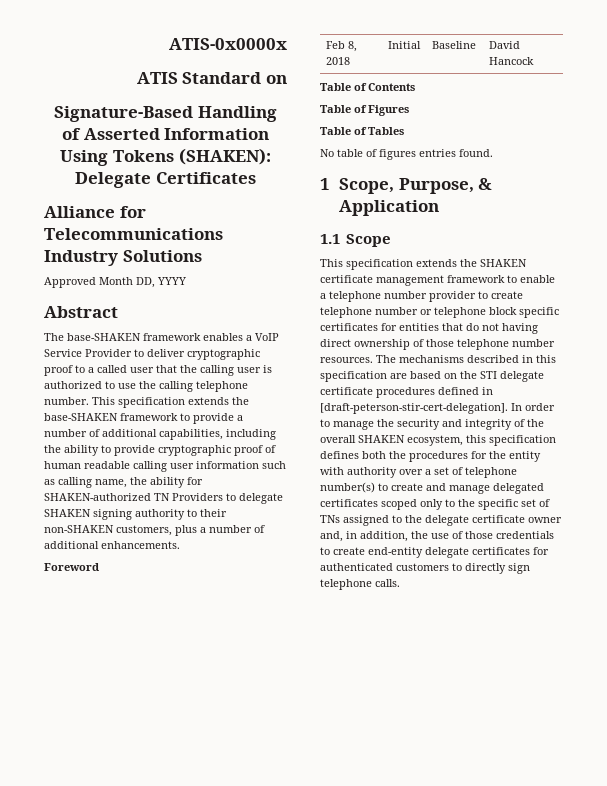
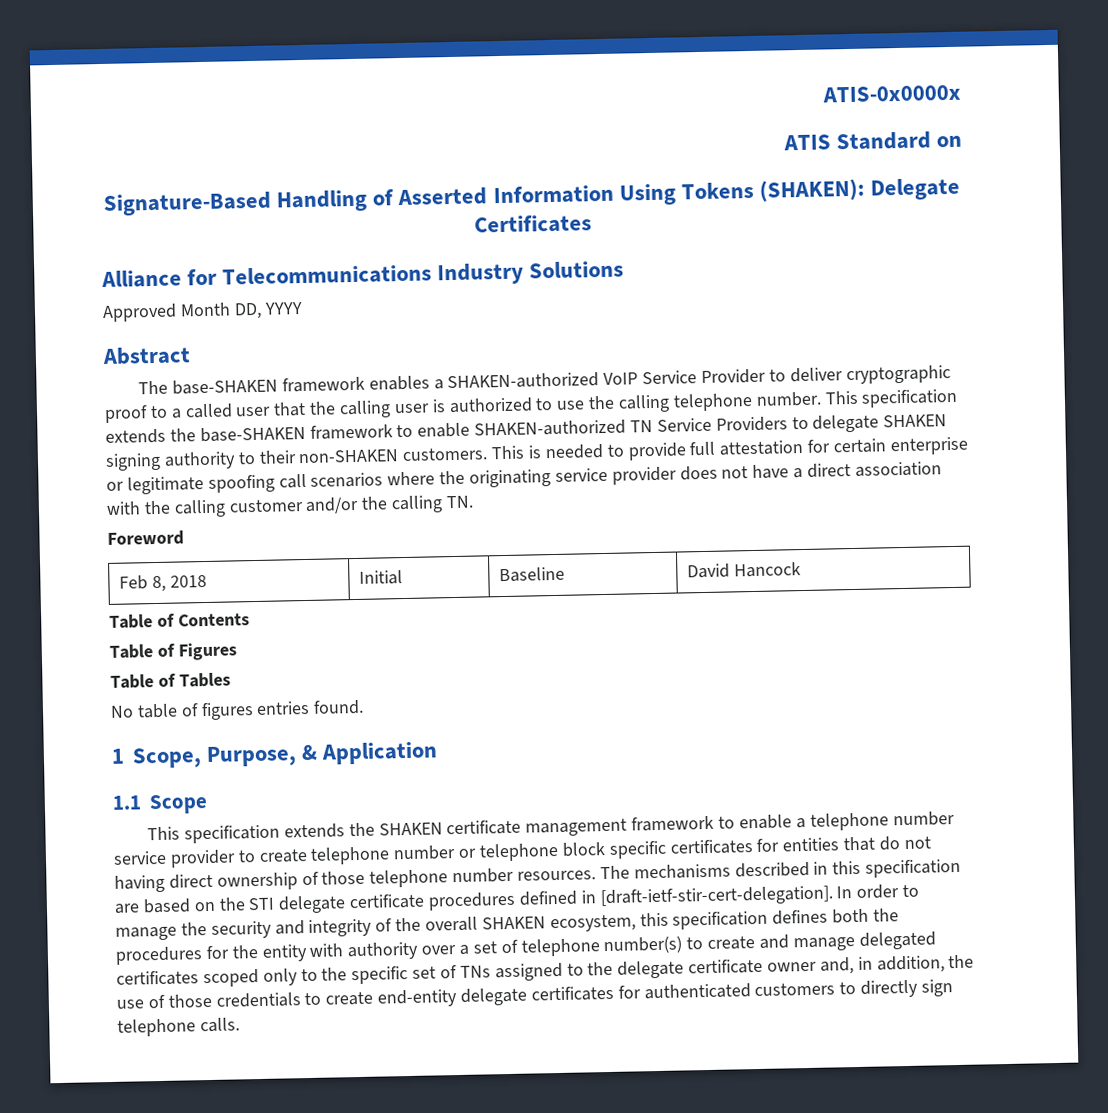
- The base-SHAKEN framework enables a VoIP Service Provider to deliver cryptographic proof to a called user that the calling user is authorized to use the calling telephone number.
+ The base-SHAKEN framework enables a SHAKEN-authorized VoIP Service Provider to deliver cryptographic proof to a called user that the calling user is authorized to use the calling telephone number.
- This specification extends the base-SHAKEN framework to provide a number of additional capabilities, including the ability to provide cryptographic proof of human readable calling user information such as calling name, the ability for SHAKEN-authorized TN Providers to delegate SHAKEN signing authority to their non-SHAKEN customers, plus a number of additional enhancements.
+ This specification extends the base-SHAKEN framework to enable SHAKEN-authorized TN Service Providers to delegate SHAKEN signing authority to their non-SHAKEN customers. This is needed to provide full attestation for certain enterprise or legitimate spoofing call scenarios where the originating service provider does not have a direct association with the calling customer and/or the calling TN.
- This specification extends the SHAKEN certificate management framework to enable a telephone number provider to create telephone number or telephone block specific certificates for entities that do not having direct ownership of those telephone number resources.
+ This specification extends the SHAKEN certificate management framework to enable a telephone number service provider to create telephone number or telephone block specific certificates for entities that do not having direct ownership of those telephone number resources.
- The mechanisms described in this specification are based on the STI delegate certificate procedures defined in [draft-peterson-stir-cert-delegation].
+ The mechanisms described in this specification are based on the STI delegate certificate procedures defined in [draft-ietf-stir-cert-delegation].

